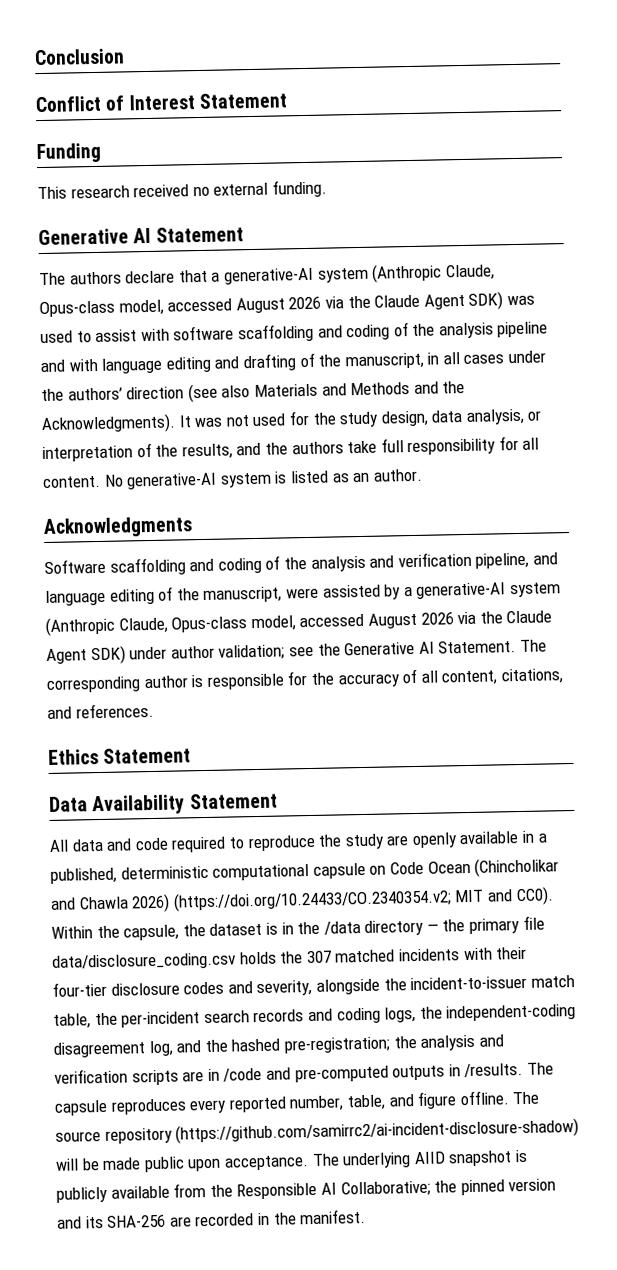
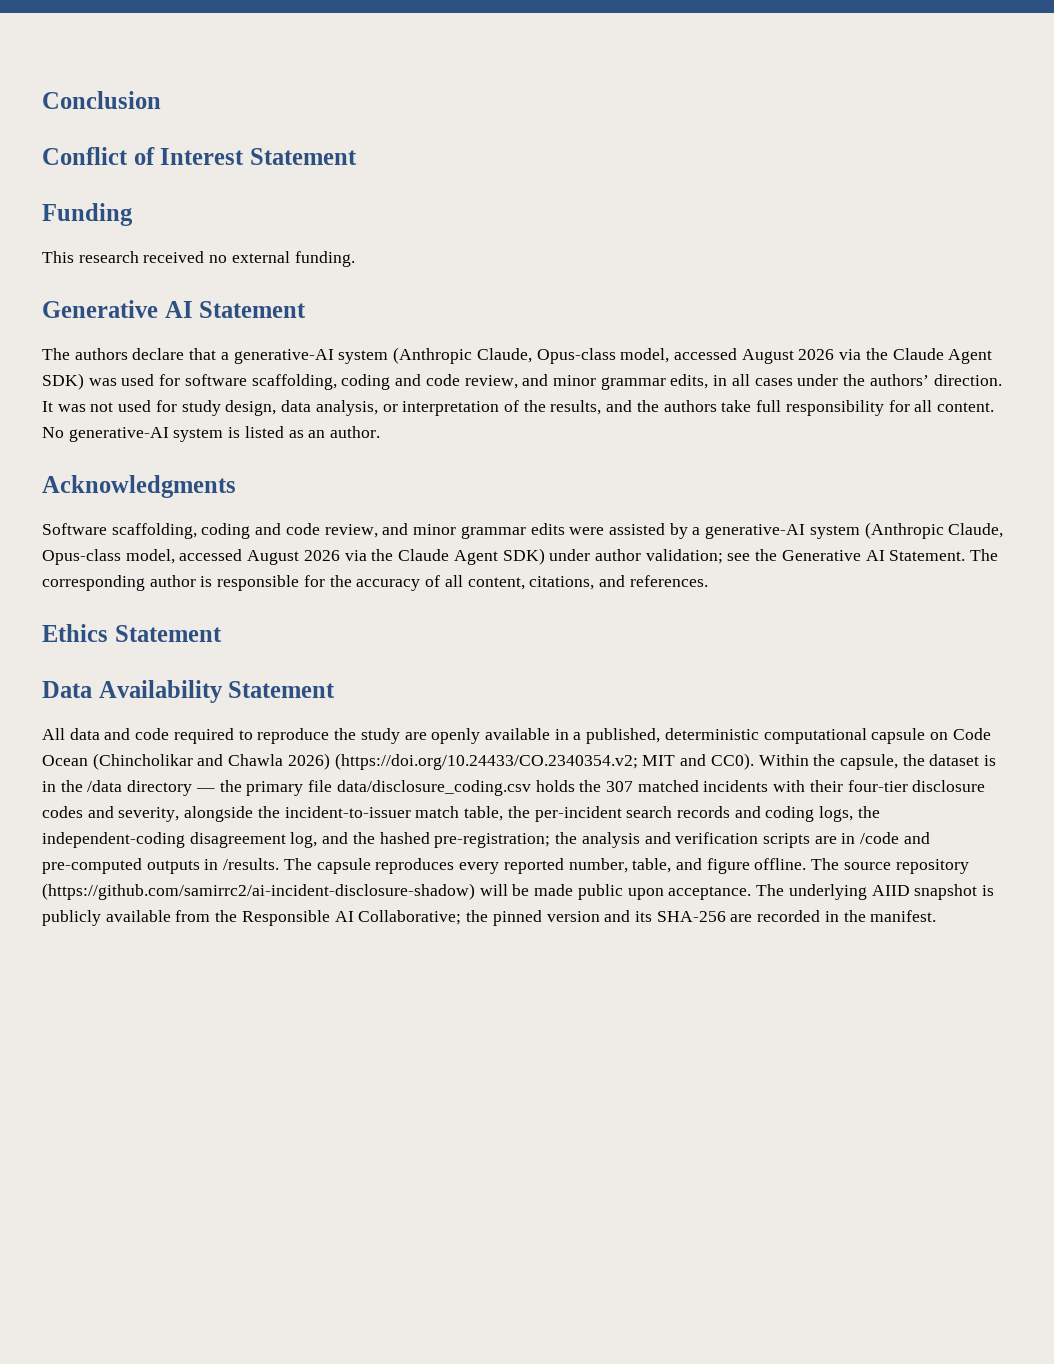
- The authors declare that a generative-AI system (Anthropic Claude, Opus-class model, accessed August 2026 via the Claude Agent SDK) was used to assist with software scaffolding and coding of the analysis pipeline and with language editing and drafting of the manuscript, in all cases under the authors’ direction (see also Materials and Methods and the Acknowledgments).
+ The authors declare that a generative-AI system (Anthropic Claude, Opus-class model, accessed August 2026 via the Claude Agent SDK) was used for software scaffolding, coding and code review, and minor grammar edits, in all cases under the authors’ direction.
- It was not used for the study design, data analysis, or interpretation of the results, and the authors take full responsibility for all content.
+ It was not used for study design, data analysis, or interpretation of the results, and the authors take full responsibility for all content.
- Software scaffolding and coding of the analysis and verification pipeline, and language editing of the manuscript, were assisted by a generative-AI system (Anthropic Claude, Opus-class model, accessed August 2026 via the Claude Agent SDK) under author validation; see the Generative AI Statement.
+ Software scaffolding, coding and code review, and minor grammar edits were assisted by a generative-AI system (Anthropic Claude, Opus-class model, accessed August 2026 via the Claude Agent SDK) under author validation; see the Generative AI Statement.

